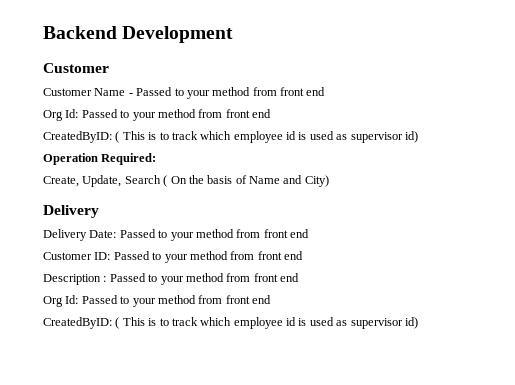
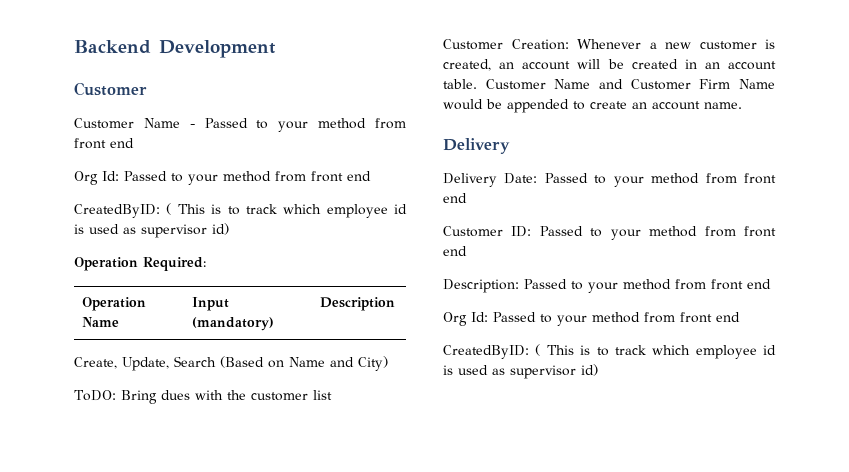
- Create, Update, Search ( On the basis of Name and City)
+ Operation Name | Input (mandatory) | Description
+ Create, Update, Search (Based on Name and City)
+ ToDO: Bring dues with the customer list
+ Customer Creation: Whenever a new customer is created, an account will be created in an account table. Customer Name and Customer Firm Name would be appended to create an account name.
- Description : Passed to your method from front end
+ Description: Passed to your method from front end

